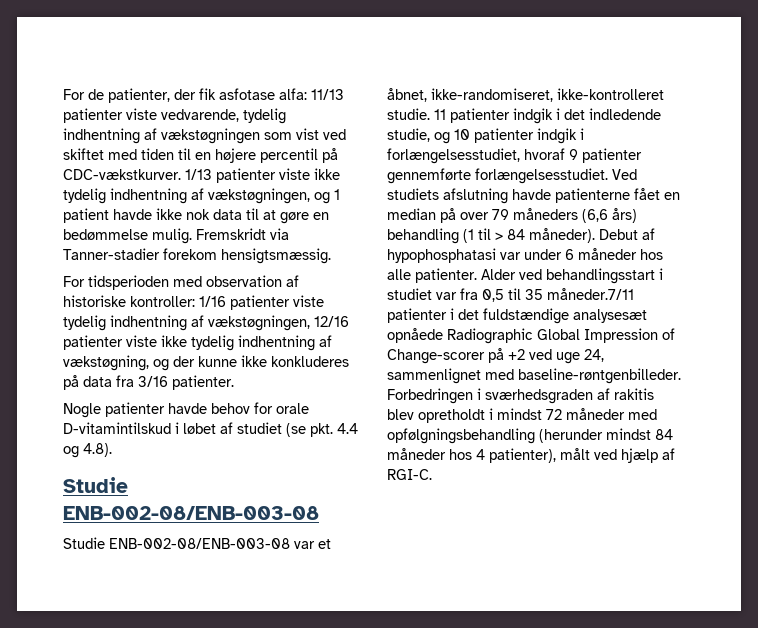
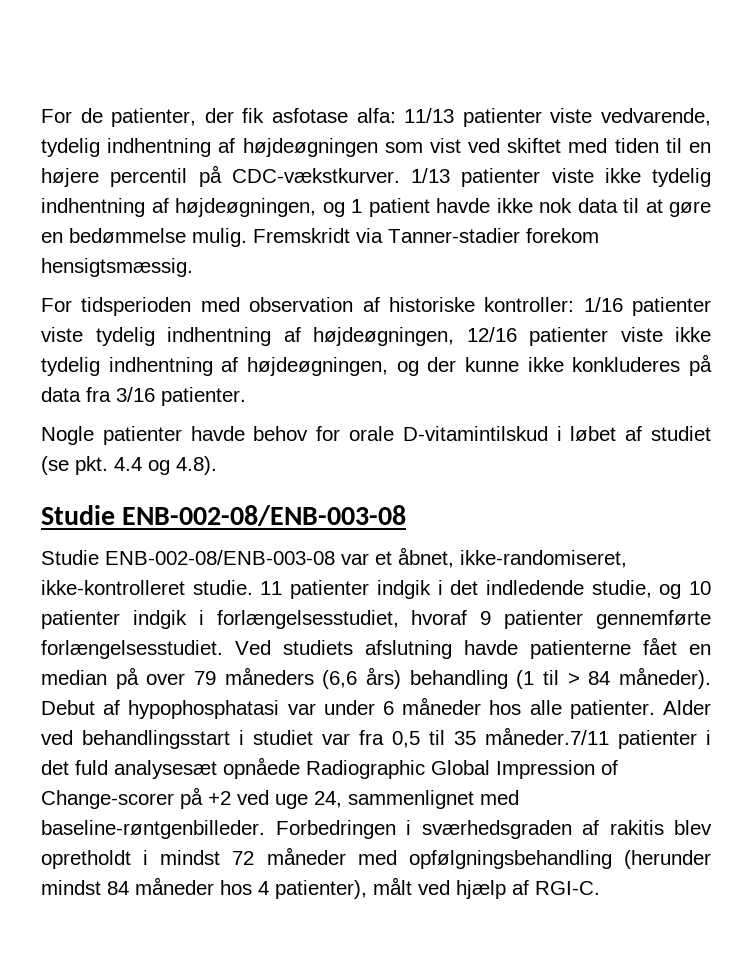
- For de patienter, der fik asfotase alfa: 11/13 patienter viste vedvarende, tydelig indhentning af vækstøgningen som vist ved skiftet med tiden til en højere percentil på CDC-vækstkurver.
+ For de patienter, der fik asfotase alfa: 11/13 patienter viste vedvarende, tydelig indhentning af højdeøgningen som vist ved skiftet med tiden til en højere percentil på CDC-vækstkurver.
- 1/13 patienter viste ikke tydelig indhentning af vækstøgningen, og 1 patient havde ikke nok data til at gøre en bedømmelse mulig.
+ 1/13 patienter viste ikke tydelig indhentning af højdeøgningen, og 1 patient havde ikke nok data til at gøre en bedømmelse mulig.
- For tidsperioden med observation af historiske kontroller: 1/16 patienter viste tydelig indhentning af vækstøgningen, 12/16 patienter viste ikke tydelig indhentning af vækstøgning, og der kunne ikke konkluderes på data fra 3/16 patienter.
+ For tidsperioden med observation af historiske kontroller: 1/16 patienter viste tydelig indhentning af højdeøgningen, 12/16 patienter viste ikke tydelig indhentning af højdeøgningen, og der kunne ikke konkluderes på data fra 3/16 patienter.
- Alder ved behandlingsstart i studiet var fra 0,5 til 35 måneder.7/11 patienter i det fuldstændige analysesæt opnåede Radiographic Global Impression of Change-scorer på +2 ved uge 24, sammenlignet med baseline-røntgenbilleder.
+ Alder ved behandlingsstart i studiet var fra 0,5 til 35 måneder.7/11 patienter i det fuld analysesæt opnåede Radiographic Global Impression of Change-scorer på +2 ved uge 24, sammenlignet med baseline-røntgenbilleder.

